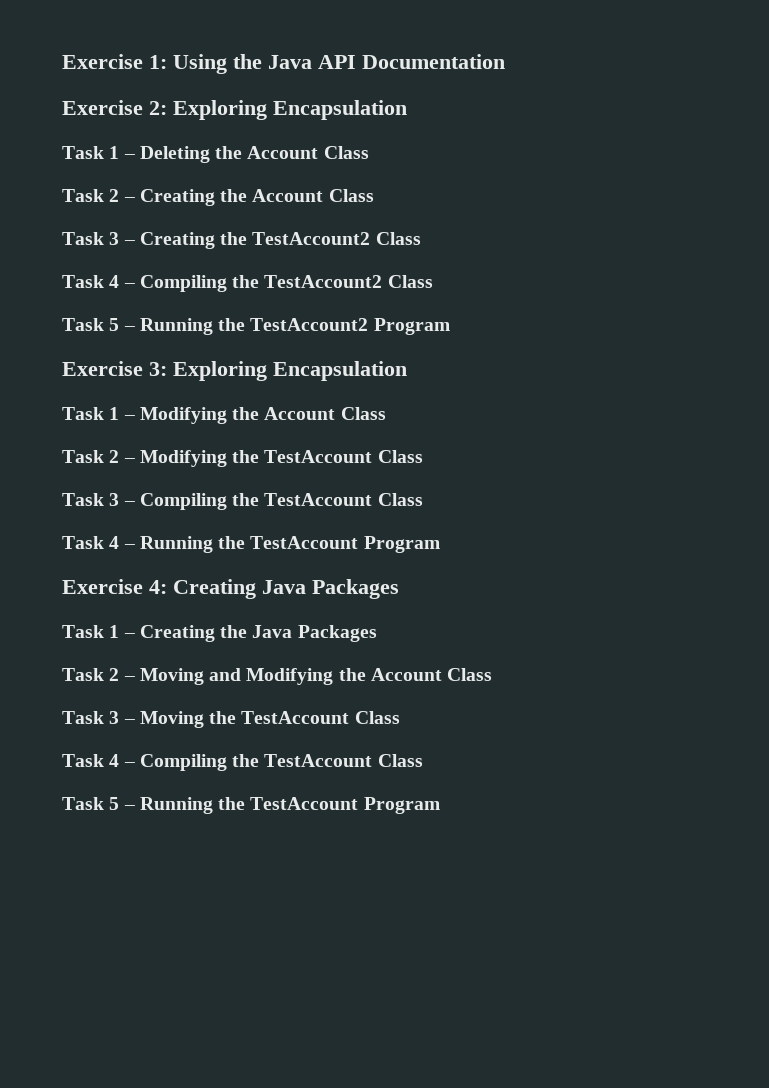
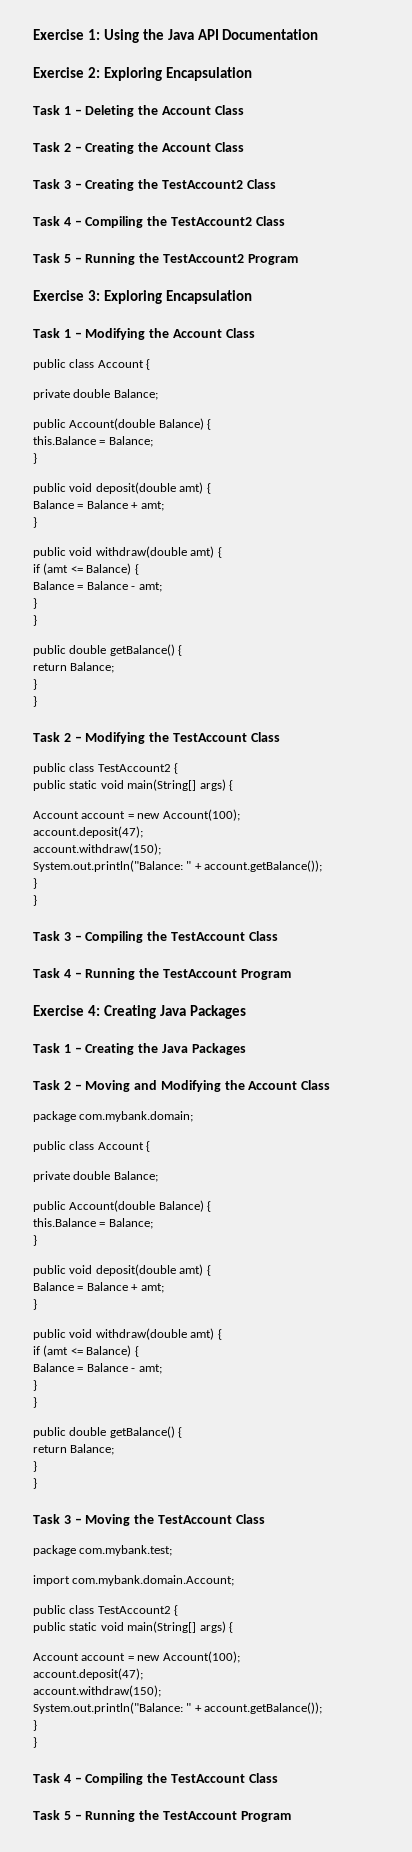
  Task 1 – Modifying the Account Class
+ public class Account {
+ private double Balance;
+ public Account(double Balance) {
+ this.Balance = Balance;
+ }
+ public void deposit(double amt) {
+ Balance = Balance + amt;
+ }
+ public void withdraw(double amt) {
+ if (amt <= Balance) {
+ Balance = Balance - amt;
+ }
+ }
+ public double getBalance() {
+ return Balance;
+ }
+ }
  Task 2 – Modifying the TestAccount Class
+ public class TestAccount2 {
+ public static void main(String[] args) {
+ Account account = new Account(100);
+ account.deposit(47);
+ account.withdraw(150);
+ System.out.println("Balance: " + account.getBalance());
+ }
+ }
+ package com.mybank.domain;
+ public class Account {
+ private double Balance;
+ public Account(double Balance) {
+ this.Balance = Balance;
+ }
+ public void deposit(double amt) {
+ Balance = Balance + amt;
+ }
+ public void withdraw(double amt) {
+ if (amt <= Balance) {
+ Balance = Balance - amt;
+ }
+ }
+ public double getBalance() {
+ return Balance;
+ }
+ }
+ package com.mybank.test;
+ import com.mybank.domain.Account;
+ public class TestAccount2 {
+ public static void main(String[] args) {
+ Account account = new Account(100);
+ account.deposit(47);
+ account.withdraw(150);
+ System.out.println("Balance: " + account.getBalance());
+ }
+ }

